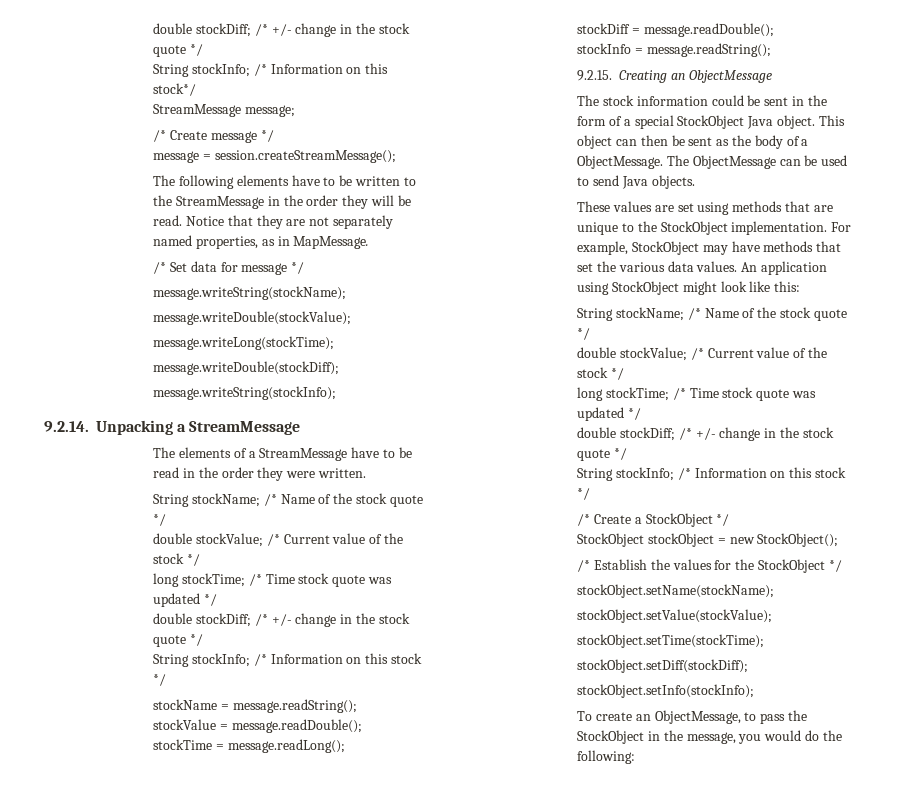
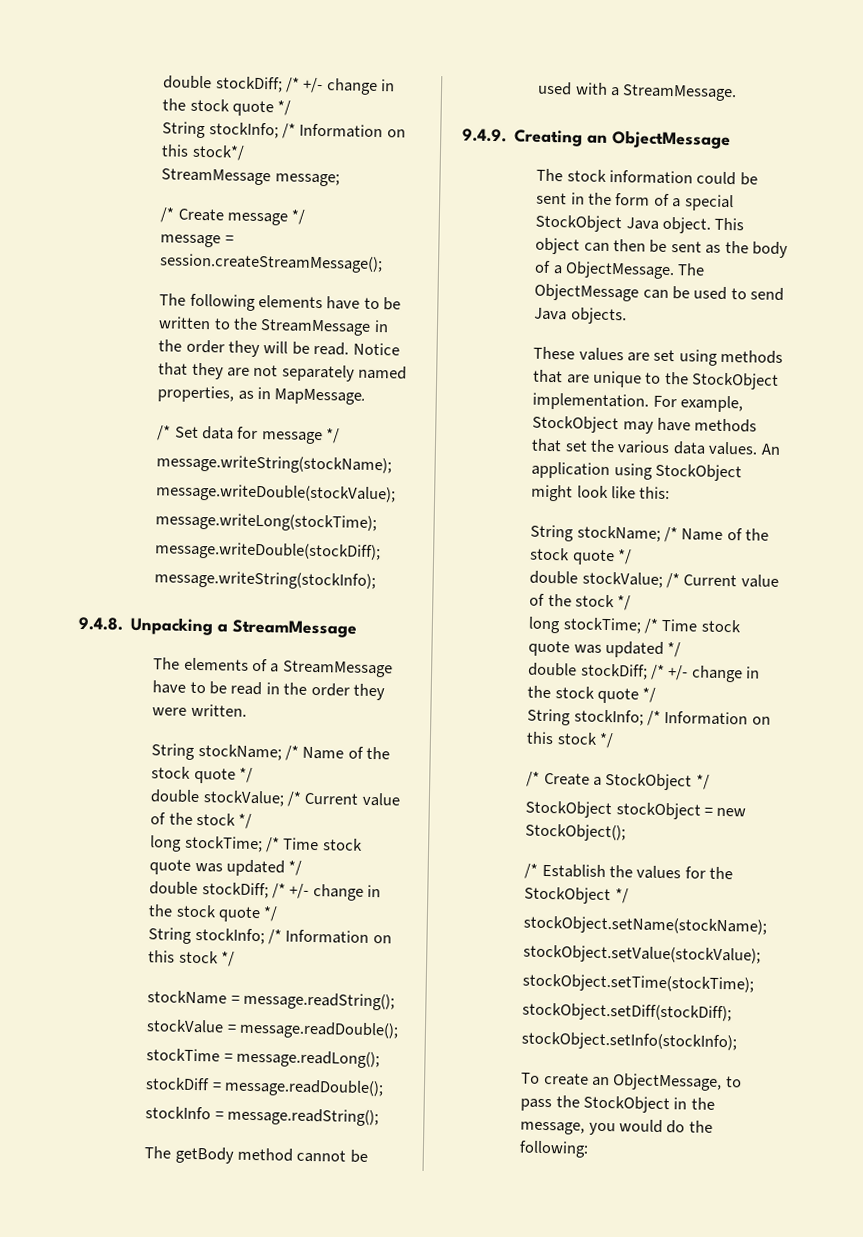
- 9.2.14. Unpacking a StreamMessage
+ 9.4.8. Unpacking a StreamMessage
- 9.2.15. Creating an ObjectMessage
+ The getBody method cannot be used with a StreamMessage.
+ 9.4.9. Creating an ObjectMessage

